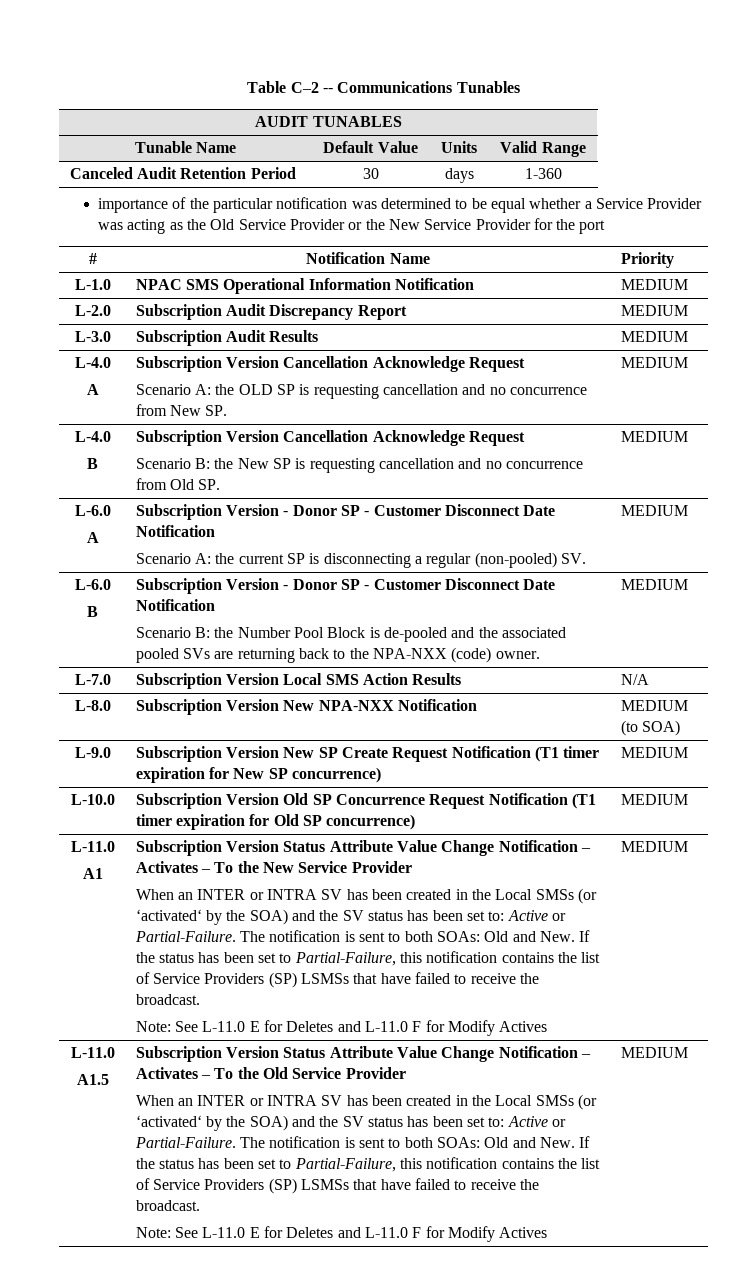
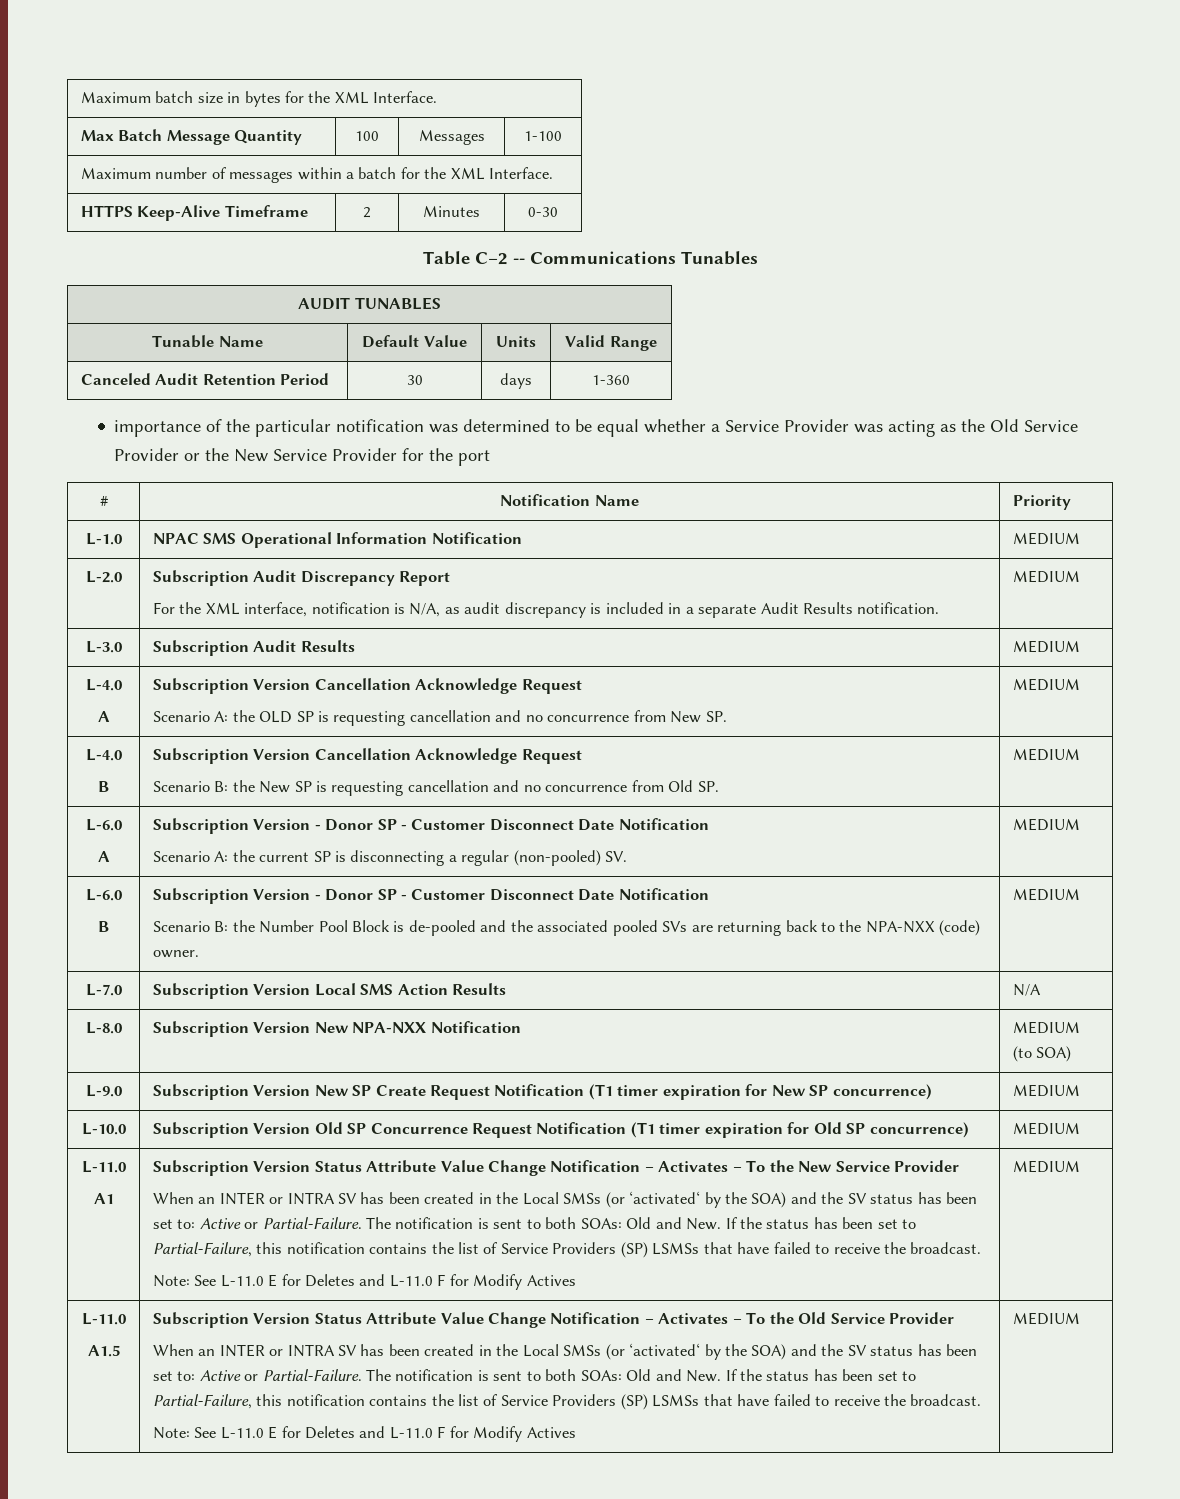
+ Maximum batch size in bytes for the XML Interface.
+ Max Batch Message Quantity | 100 | Messages | 1-100
+ Maximum number of messages within a batch for the XML Interface.
+ HTTPS Keep-Alive Timeframe | 2 | Minutes | 0-30
- L-2.0 | Subscription Audit Discrepancy Report | MEDIUM
+ L-2.0 | Subscription Audit Discrepancy Report
+ For the XML interface, notification is N/A, as audit discrepancy is included in a separate Audit Results notification. | MEDIUM

